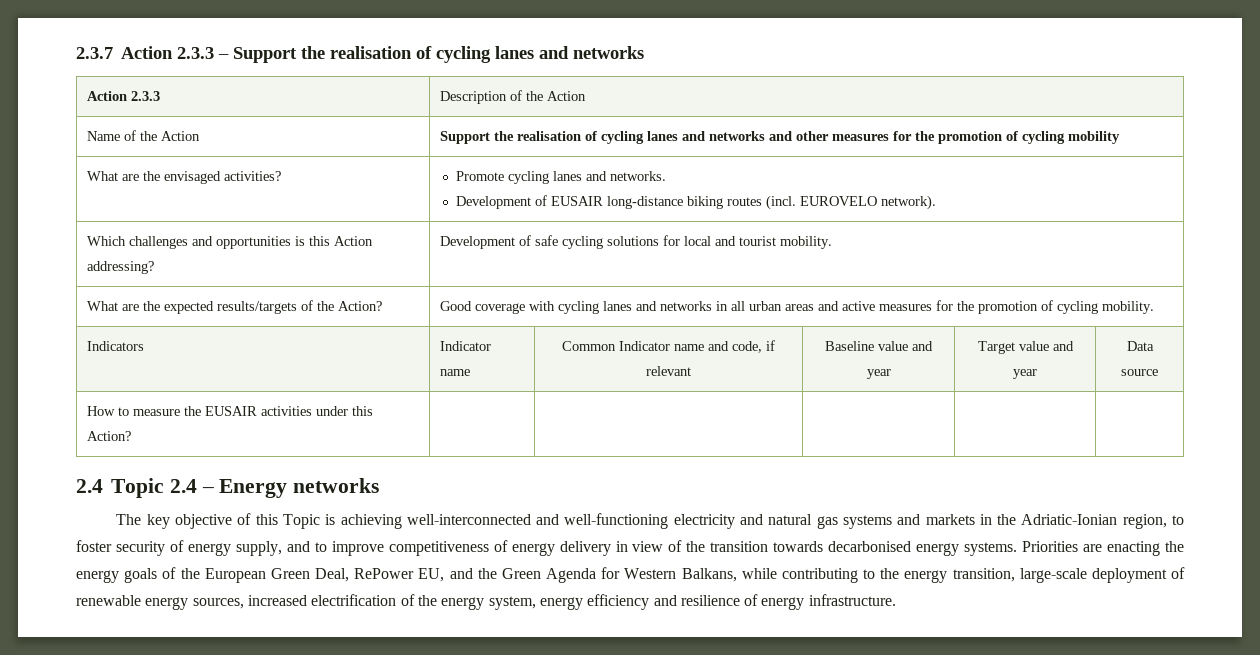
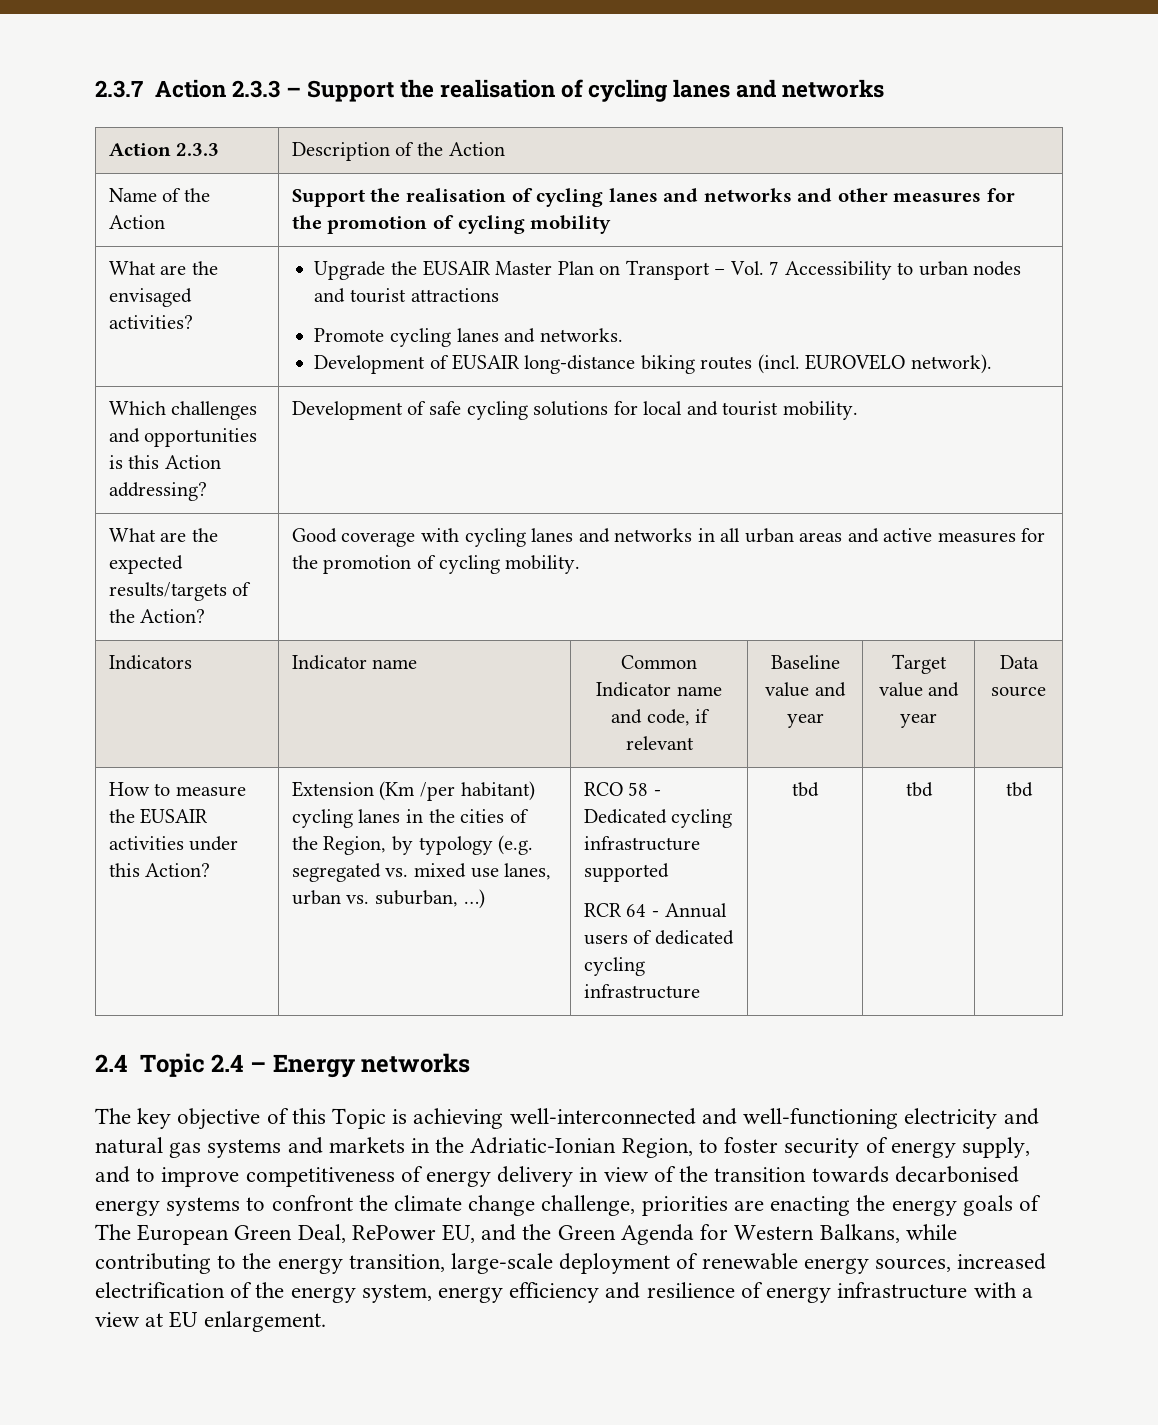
- What are the envisaged activities? | Promote cycling lanes and networks.
+ What are the envisaged activities? | Upgrade the EUSAIR Master Plan on Transport – Vol. 7 Accessibility to urban nodes and tourist attractions
+ Promote cycling lanes and networks.
+ Extension (Km /per habitant) cycling lanes in the cities of the Region, by typology (e.g. segregated vs. mixed use lanes, urban vs. suburban, …) | RCO 58 - Dedicated cycling infrastructure supported
+ RCR 64 - Annual users of dedicated cycling infrastructure | tbd | tbd | tbd
- The key objective of this Topic is achieving well-interconnected and well-functioning electricity and natural gas systems and markets in the Adriatic-Ionian region, to foster security of energy supply, and to improve competitiveness of energy delivery in view of the transition towards decarbonised energy systems. Priorities are enacting the energy goals of the European Green Deal, RePower EU, and the Green Agenda for Western Balkans, while contributing to the energy transition, large-scale deployment of renewable energy sources, increased electrification of the energy system, energy efficiency and resilience of energy infrastructure.
+ The key objective of this Topic is achieving well-interconnected and well-functioning electricity and natural gas systems and markets in the Adriatic-Ionian Region, to foster security of energy supply, and to improve competitiveness of energy delivery in view of the transition towards decarbonised energy systems to confront the climate change challenge, priorities are enacting the energy goals of The European Green Deal, RePower EU, and the Green Agenda for Western Balkans, while contributing to the energy transition, large-scale deployment of renewable energy sources, increased electrification of the energy system, energy efficiency and resilience of energy infrastructure with a view at EU enlargement.

